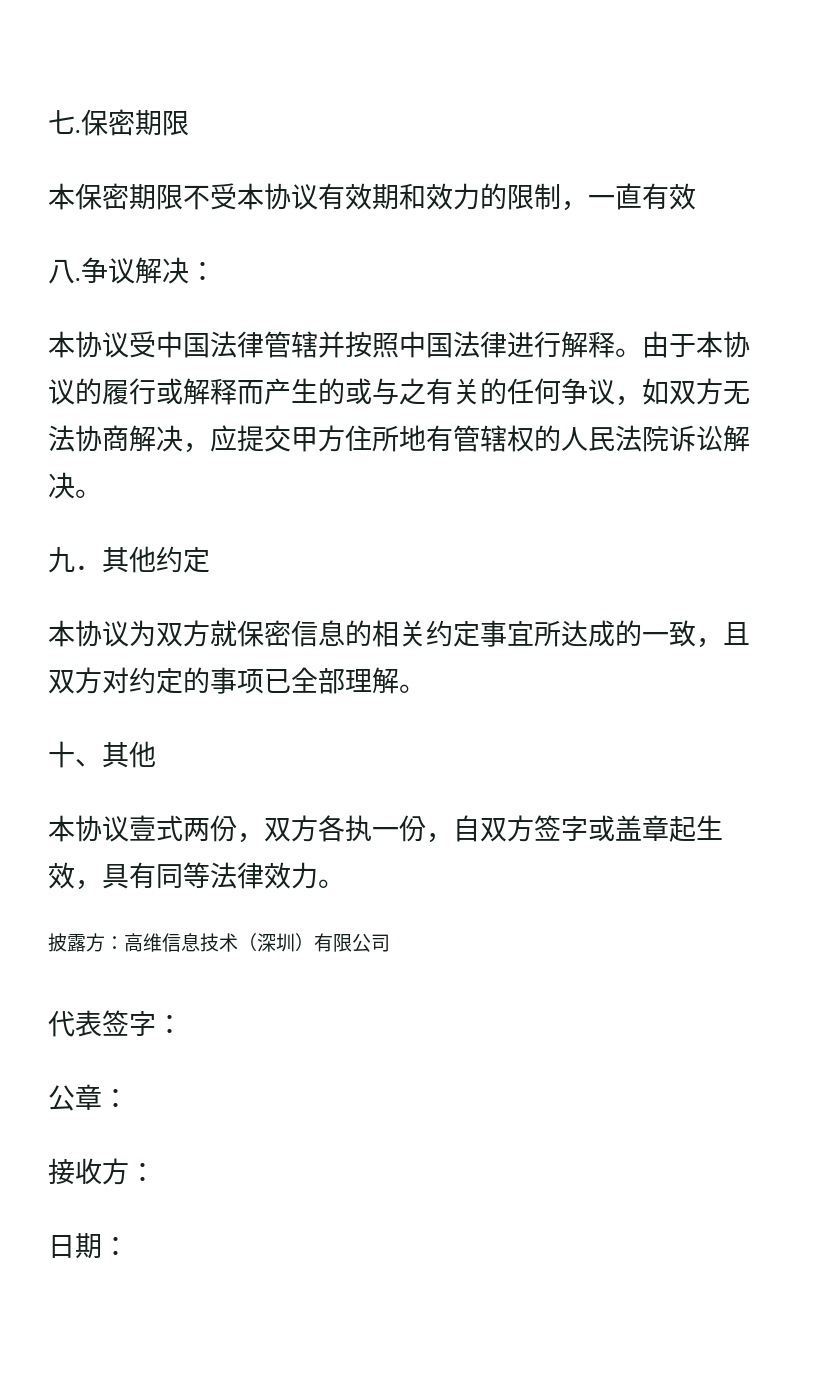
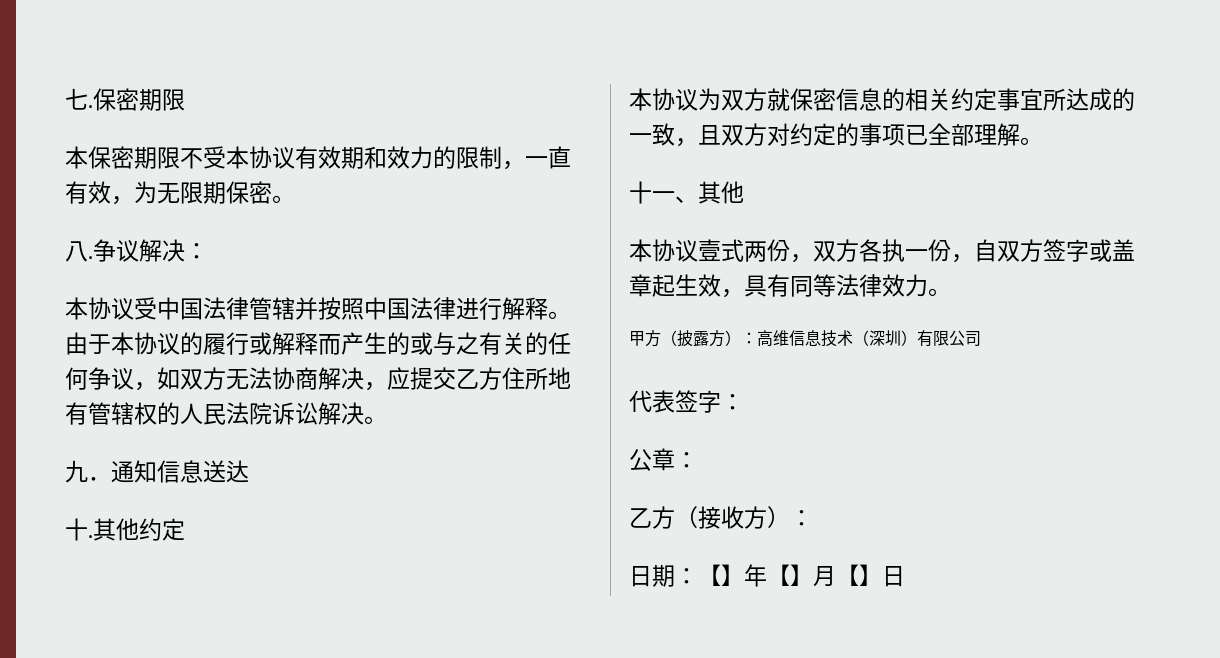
- 本保密期限不受本协议有效期和效力的限制，一直有效
+ 本保密期限不受本协议有效期和效力的限制，一直有效，为无限期保密。
- 由于本协议的履行或解释而产生的或与之有关的任何争议，如双方无法协商解决，应提交甲方住所地有管辖权的人民法院诉讼解决。
+ 由于本协议的履行或解释而产生的或与之有关的任何争议，如双方无法协商解决，应提交乙方住所地有管辖权的人民法院诉讼解决。
- 九．其他约定
+ 九．通知信息送达
+ 十.其他约定
- 十、其他
+ 十一、其他
- 披露方：高维信息技术（深圳）有限公司
+ 甲方（披露方）：高维信息技术（深圳）有限公司
- 接收方：
+ 乙方（接收方）：
- 日期：
+ 日期：【】年【】月【】日

